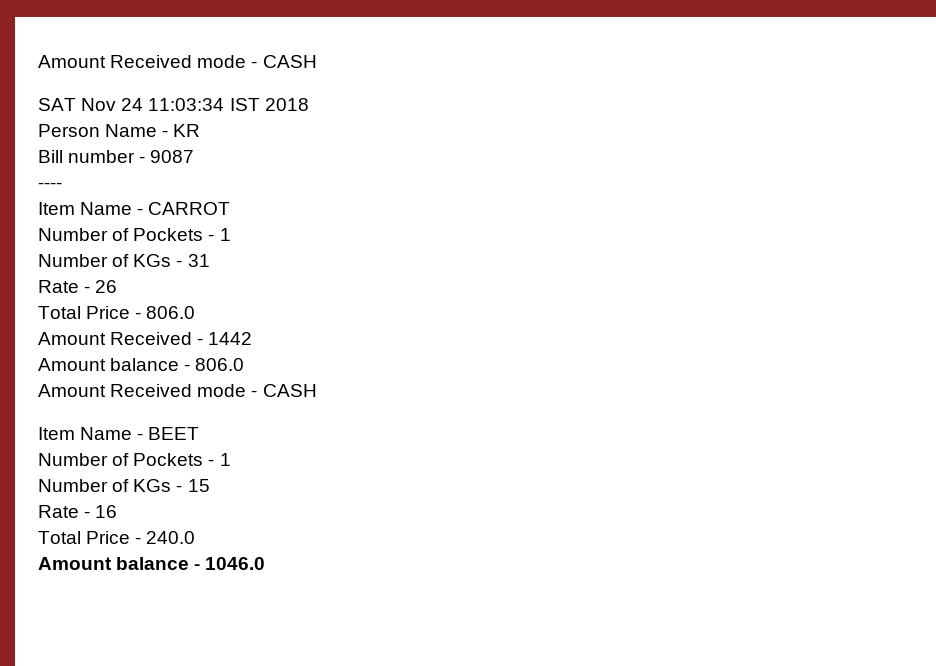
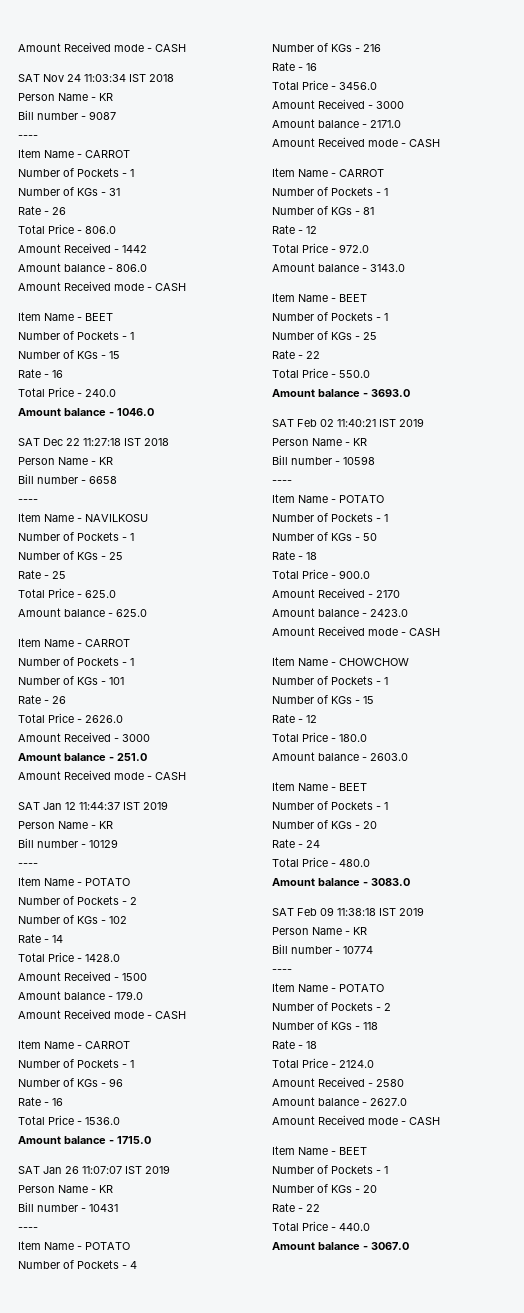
+ SAT Dec 22 11:27:18 IST 2018
+ Person Name - KR
+ Bill number - 6658
+ ----
+ Item Name - NAVILKOSU
+ Number of Pockets - 1
+ Number of KGs - 25
+ Rate - 25
+ Total Price - 625.0
+ Amount balance - 625.0
+ Item Name - CARROT
+ Number of Pockets - 1
+ Number of KGs - 101
+ Rate - 26
+ Total Price - 2626.0
+ Amount Received - 3000
+ Amount balance - 251.0
+ Amount Received mode - CASH
+ SAT Jan 12 11:44:37 IST 2019
+ Person Name - KR
+ Bill number - 10129
+ ----
+ Item Name - POTATO
+ Number of Pockets - 2
+ Number of KGs - 102
+ Rate - 14
+ Total Price - 1428.0
+ Amount Received - 1500
+ Amount balance - 179.0
+ Amount Received mode - CASH
+ Item Name - CARROT
+ Number of Pockets - 1
+ Number of KGs - 96
+ Rate - 16
+ Total Price - 1536.0
+ Amount balance - 1715.0
+ SAT Jan 26 11:07:07 IST 2019
+ Person Name - KR
+ Bill number - 10431
+ ----
+ Item Name - POTATO
+ Number of Pockets - 4
+ Number of KGs - 216
+ Rate - 16
+ Total Price - 3456.0
+ Amount Received - 3000
+ Amount balance - 2171.0
+ Amount Received mode - CASH
+ Item Name - CARROT
+ Number of Pockets - 1
+ Number of KGs - 81
+ Rate - 12
+ Total Price - 972.0
+ Amount balance - 3143.0
+ Item Name - BEET
+ Number of Pockets - 1
+ Number of KGs - 25
+ Rate - 22
+ Total Price - 550.0
+ Amount balance - 3693.0
+ SAT Feb 02 11:40:21 IST 2019
+ Person Name - KR
+ Bill number - 10598
+ ----
+ Item Name - POTATO
+ Number of Pockets - 1
+ Number of KGs - 50
+ Rate - 18
+ Total Price - 900.0
+ Amount Received - 2170
+ Amount balance - 2423.0
+ Amount Received mode - CASH
+ Item Name - CHOWCHOW
+ Number of Pockets - 1
+ Number of KGs - 15
+ Rate - 12
+ Total Price - 180.0
+ Amount balance - 2603.0
+ Item Name - BEET
+ Number of Pockets - 1
+ Number of KGs - 20
+ Rate - 24
+ Total Price - 480.0
+ Amount balance - 3083.0
+ SAT Feb 09 11:38:18 IST 2019
+ Person Name - KR
+ Bill number - 10774
+ ----
+ Item Name - POTATO
+ Number of Pockets - 2
+ Number of KGs - 118
+ Rate - 18
+ Total Price - 2124.0
+ Amount Received - 2580
+ Amount balance - 2627.0
+ Amount Received mode - CASH
+ Item Name - BEET
+ Number of Pockets - 1
+ Number of KGs - 20
+ Rate - 22
+ Total Price - 440.0
+ Amount balance - 3067.0

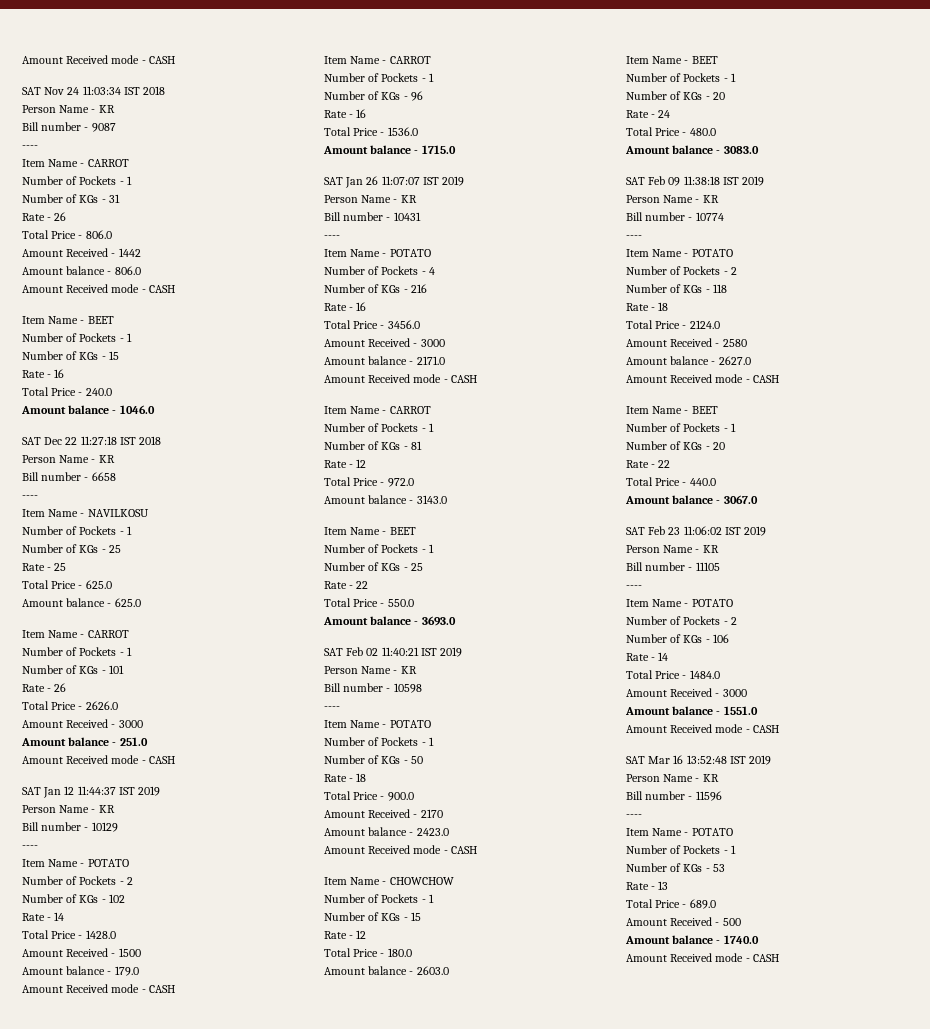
+ SAT Feb 23 11:06:02 IST 2019
+ Person Name - KR
+ Bill number - 11105
+ ----
+ Item Name - POTATO
+ Number of Pockets - 2
+ Number of KGs - 106
+ Rate - 14
+ Total Price - 1484.0
+ Amount Received - 3000
+ Amount balance - 1551.0
+ Amount Received mode - CASH
+ SAT Mar 16 13:52:48 IST 2019
+ Person Name - KR
+ Bill number - 11596
+ ----
+ Item Name - POTATO
+ Number of Pockets - 1
+ Number of KGs - 53
+ Rate - 13
+ Total Price - 689.0
+ Amount Received - 500
+ Amount balance - 1740.0
+ Amount Received mode - CASH

